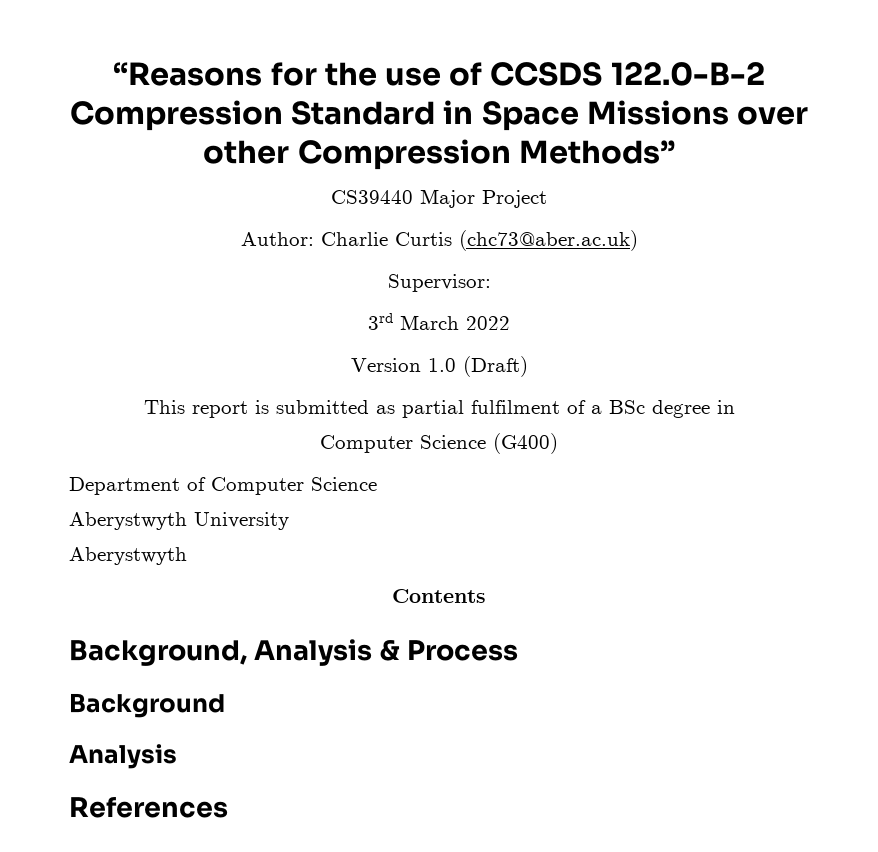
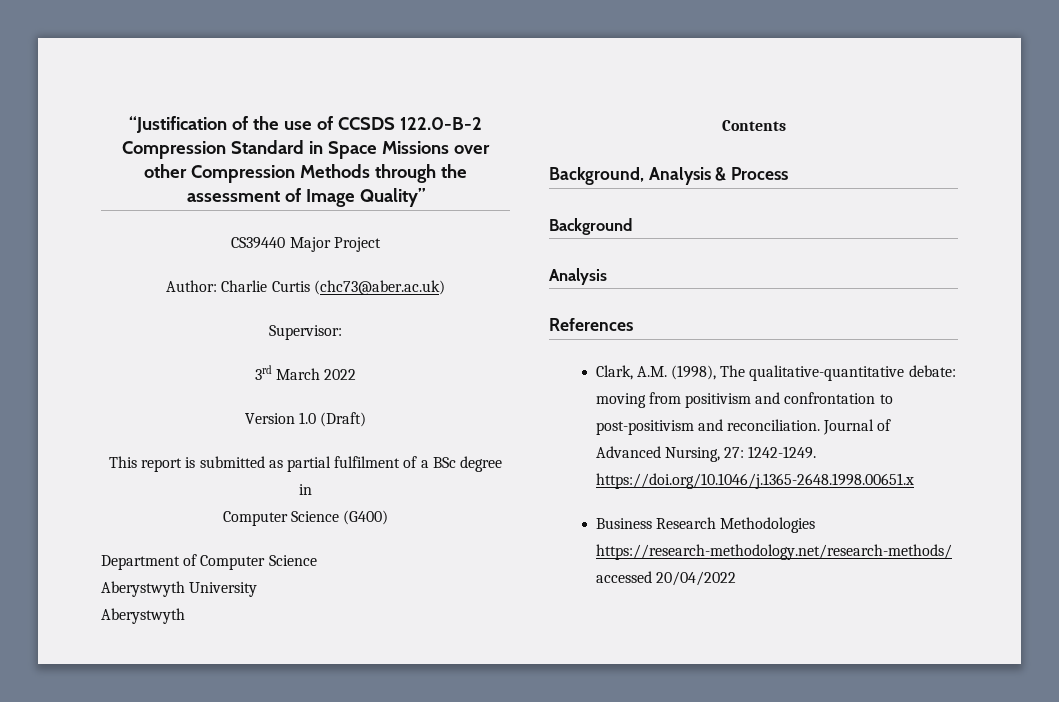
- “Reasons for the use of CCSDS 122.0-B-2 Compression Standard in Space Missions over other Compression Methods”
+ “Justification of the use of CCSDS 122.0-B-2 Compression Standard in Space Missions over other Compression Methods through the assessment of Image Quality”
+ Clark, A.M. (1998), The qualitative-quantitative debate: moving from positivism and confrontation to post-positivism and reconciliation. Journal of Advanced Nursing, 27: 1242-1249. https://doi.org/10.1046/j.1365-2648.1998.00651.x
+ Business Research Methodologies https://research-methodology.net/research-methods/ accessed 20/04/2022

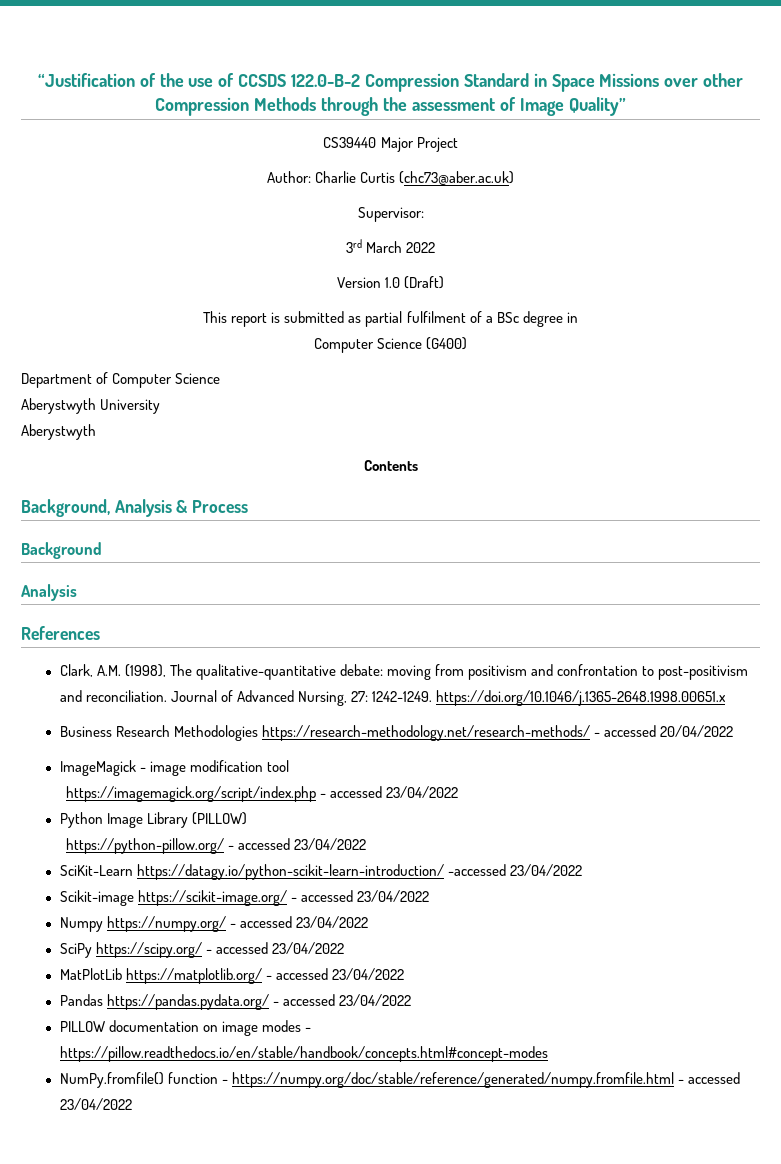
- Business Research Methodologies https://research-methodology.net/research-methods/ accessed 20/04/2022
+ Business Research Methodologies https://research-methodology.net/research-methods/ - accessed 20/04/2022
+ ImageMagick - image modification tool
+ https://imagemagick.org/script/index.php - accessed 23/04/2022
+ Python Image Library (PILLOW)
+ https://python-pillow.org/ - accessed 23/04/2022
+ SciKit-Learn https://datagy.io/python-scikit-learn-introduction/ -accessed 23/04/2022
+ Scikit-image https://scikit-image.org/ - accessed 23/04/2022
+ Numpy https://numpy.org/ - accessed 23/04/2022
+ SciPy https://scipy.org/ - accessed 23/04/2022
+ MatPlotLib https://matplotlib.org/ - accessed 23/04/2022
+ Pandas https://pandas.pydata.org/ - accessed 23/04/2022
+ PILLOW documentation on image modes - https://pillow.readthedocs.io/en/stable/handbook/concepts.html#concept-modes
+ NumPy.fromfile() function - https://numpy.org/doc/stable/reference/generated/numpy.fromfile.html - accessed 23/04/2022

